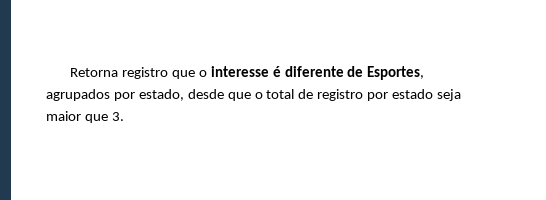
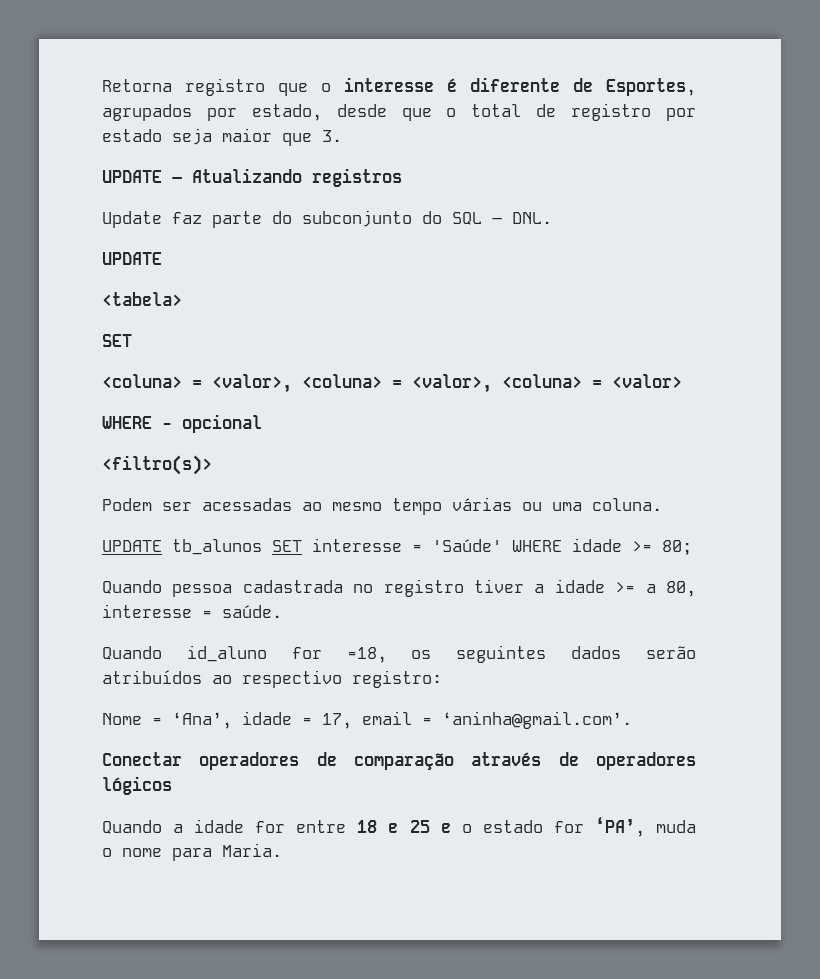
+ UPDATE – Atualizando registros
+ Update faz parte do subconjunto do SQL – DNL.
+ UPDATE
+ <tabela>
+ SET
+ <coluna> = <valor>, <coluna> = <valor>, <coluna> = <valor>
+ WHERE - opcional
+ <filtro(s)>
+ Podem ser acessadas ao mesmo tempo várias ou uma coluna.
+ UPDATE tb_alunos SET interesse = 'Saúde' WHERE idade >= 80;
+ Quando pessoa cadastrada no registro tiver a idade >= a 80, interesse = saúde.
+ Quando id_aluno for =18, os seguintes dados serão atribuídos ao respectivo registro:
+ Nome = ‘Ana’, idade = 17, email = ‘aninha@gmail.com’.
+ Conectar operadores de comparação através de operadores lógicos
+ Quando a idade for entre 18 e 25 e o estado for ‘PA’, muda o nome para Maria.

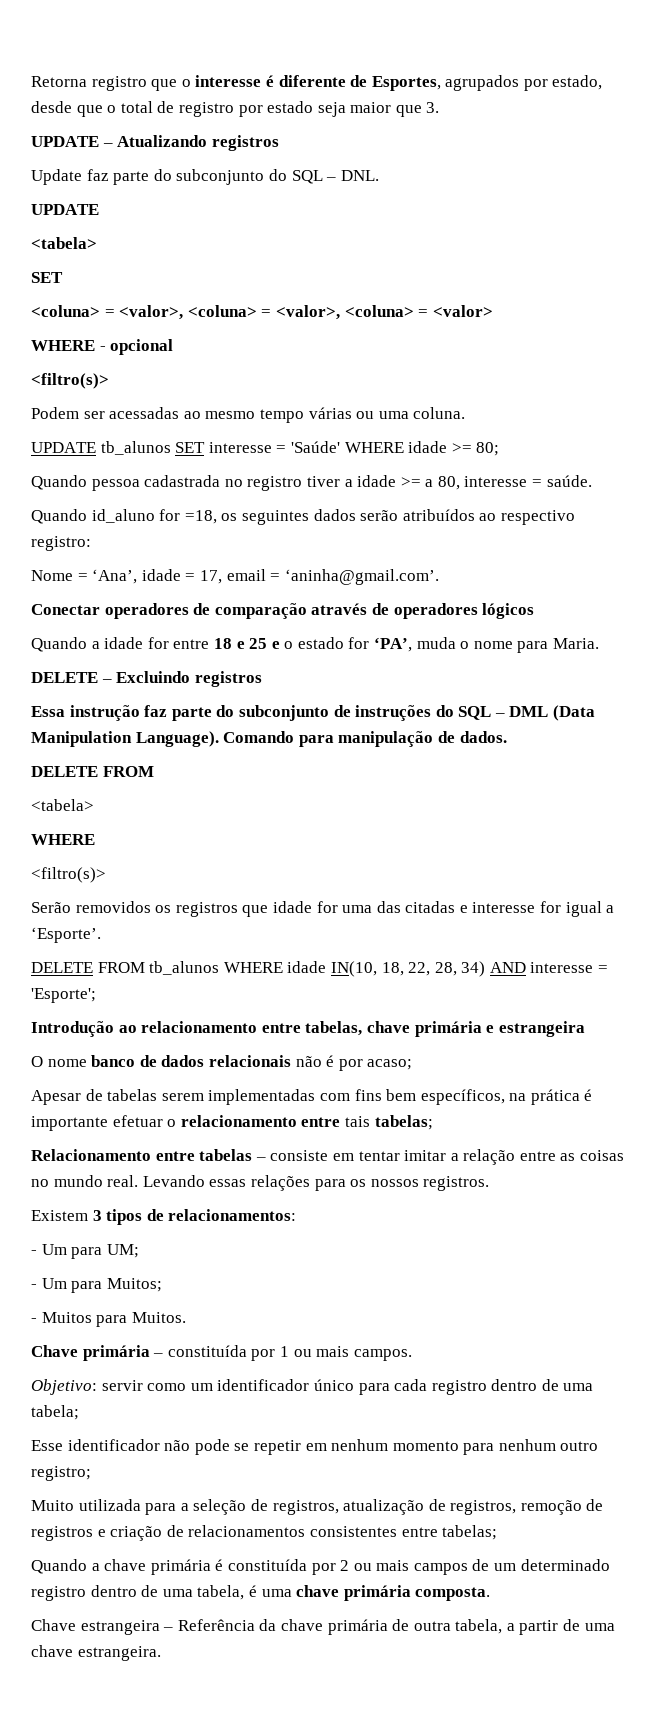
+ DELETE – Excluindo registros
+ Essa instrução faz parte do subconjunto de instruções do SQL – DML (Data Manipulation Language). Comando para manipulação de dados.
+ DELETE FROM
+ <tabela>
+ WHERE
+ <filtro(s)>
+ Serão removidos os registros que idade for uma das citadas e interesse for igual a ‘Esporte’.
+ DELETE FROM tb_alunos WHERE idade IN(10, 18, 22, 28, 34) AND interesse = 'Esporte';
+ Introdução ao relacionamento entre tabelas, chave primária e estrangeira
+ O nome banco de dados relacionais não é por acaso;
+ Apesar de tabelas serem implementadas com fins bem específicos, na prática é importante efetuar o relacionamento entre tais tabelas;
+ Relacionamento entre tabelas – consiste em tentar imitar a relação entre as coisas no mundo real. Levando essas relações para os nossos registros.
+ Existem 3 tipos de relacionamentos:
+ - Um para UM;
+ - Um para Muitos;
+ - Muitos para Muitos.
+ Chave primária – constituída por 1 ou mais campos.
+ Objetivo: servir como um identificador único para cada registro dentro de uma tabela;
+ Esse identificador não pode se repetir em nenhum momento para nenhum outro registro;
+ Muito utilizada para a seleção de registros, atualização de registros, remoção de registros e criação de relacionamentos consistentes entre tabelas;
+ Quando a chave primária é constituída por 2 ou mais campos de um determinado registro dentro de uma tabela, é uma chave primária composta.
+ Chave estrangeira – Referência da chave primária de outra tabela, a partir de uma chave estrangeira.

